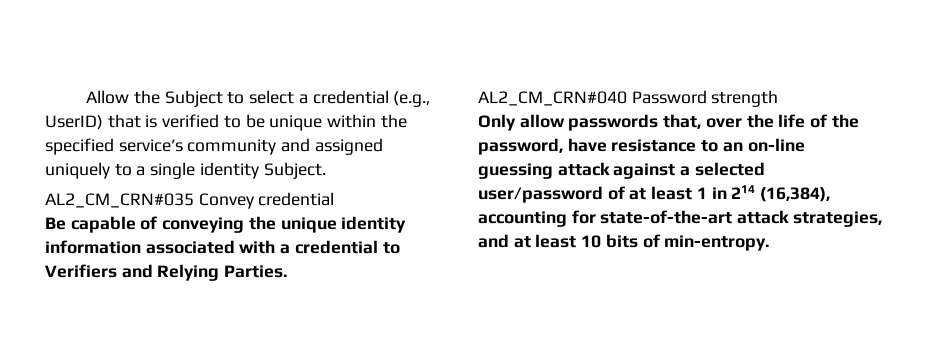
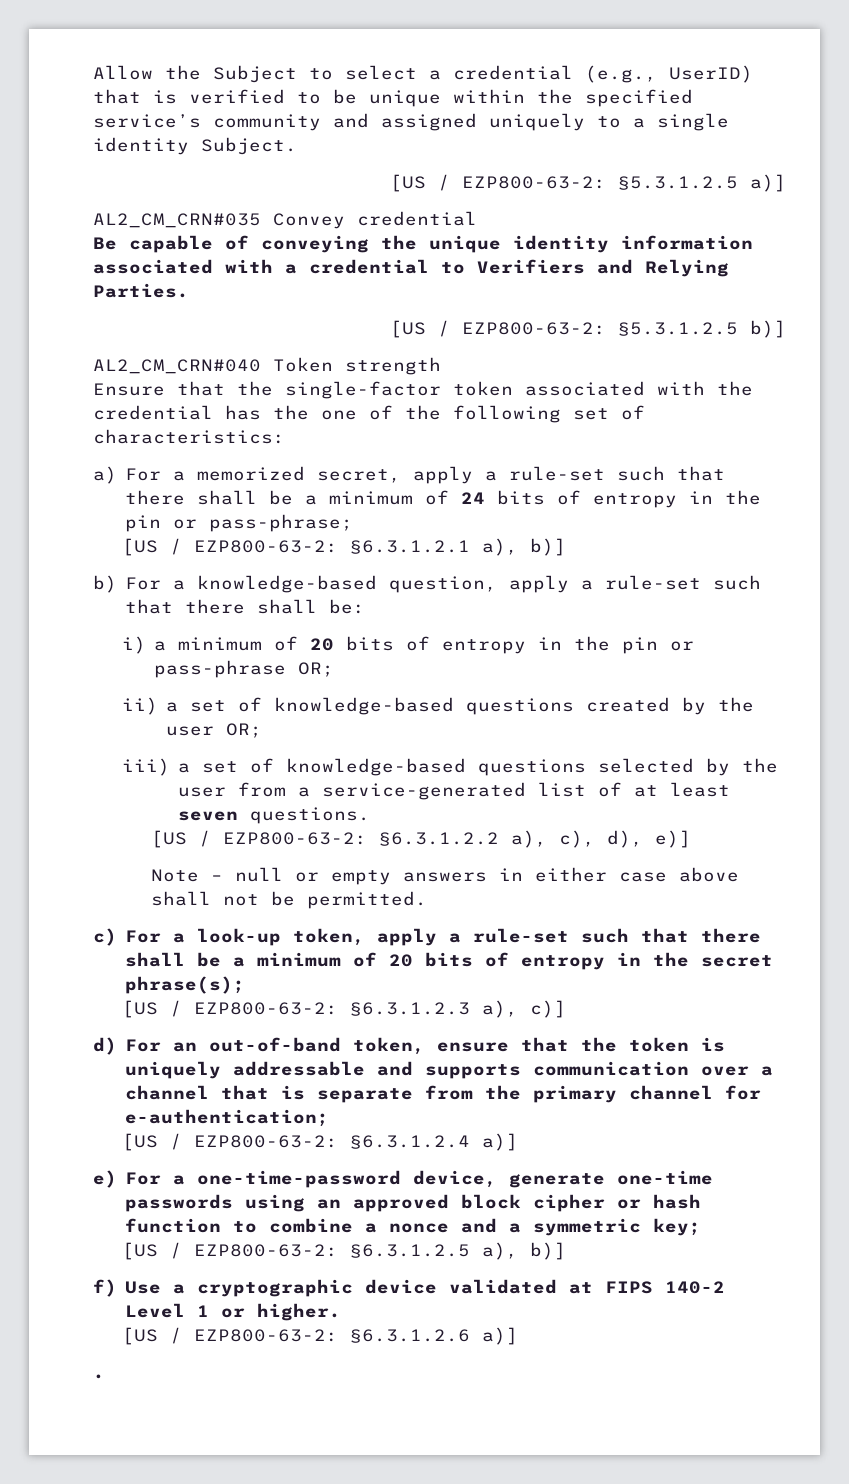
+ [US / EZP800-63-2: §5.3.1.2.5 a)]
+ [US / EZP800-63-2: §5.3.1.2.5 b)]
- AL2_CM_CRN#040 Password strength
+ AL2_CM_CRN#040 Token strength
- Only allow passwords that, over the life of the password, have resistance to an on-line guessing attack against a selected user/password of at least 1 in 214 (16,384), accounting for state-of-the-art attack strategies, and at least 10 bits of min-entropy.
+ Ensure that the single-factor token associated with the credential has the one of the following set of characteristics:
+ a) For a memorized secret, apply a rule-set such that there shall be a minimum of 24 bits of entropy in the pin or pass-phrase;
+ [US / EZP800-63-2: §6.3.1.2.1 a), b)]
+ b) For a knowledge-based question, apply a rule-set such that there shall be:
+ i) a minimum of 20 bits of entropy in the pin or pass-phrase OR;
+ ii) a set of knowledge-based questions created by the user OR;
+ iii) a set of knowledge-based questions selected by the user from a service-generated list of at least seven questions.
+ [US / EZP800-63-2: §6.3.1.2.2 a), c), d), e)]
+ Note – null or empty answers in either case above shall not be permitted.
+ c) For a look-up token, apply a rule-set such that there shall be a minimum of 20 bits of entropy in the secret phrase(s);
+ [US / EZP800-63-2: §6.3.1.2.3 a), c)]
+ d) For an out-of-band token, ensure that the token is uniquely addressable and supports communication over a channel that is separate from the primary channel for e-authentication;
+ [US / EZP800-63-2: §6.3.1.2.4 a)]
+ e) For a one-time-password device, generate one-time passwords using an approved block cipher or hash function to combine a nonce and a symmetric key;
+ [US / EZP800-63-2: §6.3.1.2.5 a), b)]
+ f) Use a cryptographic device validated at FIPS 140-2 Level 1 or higher.
+ [US / EZP800-63-2: §6.3.1.2.6 a)]
+ .

